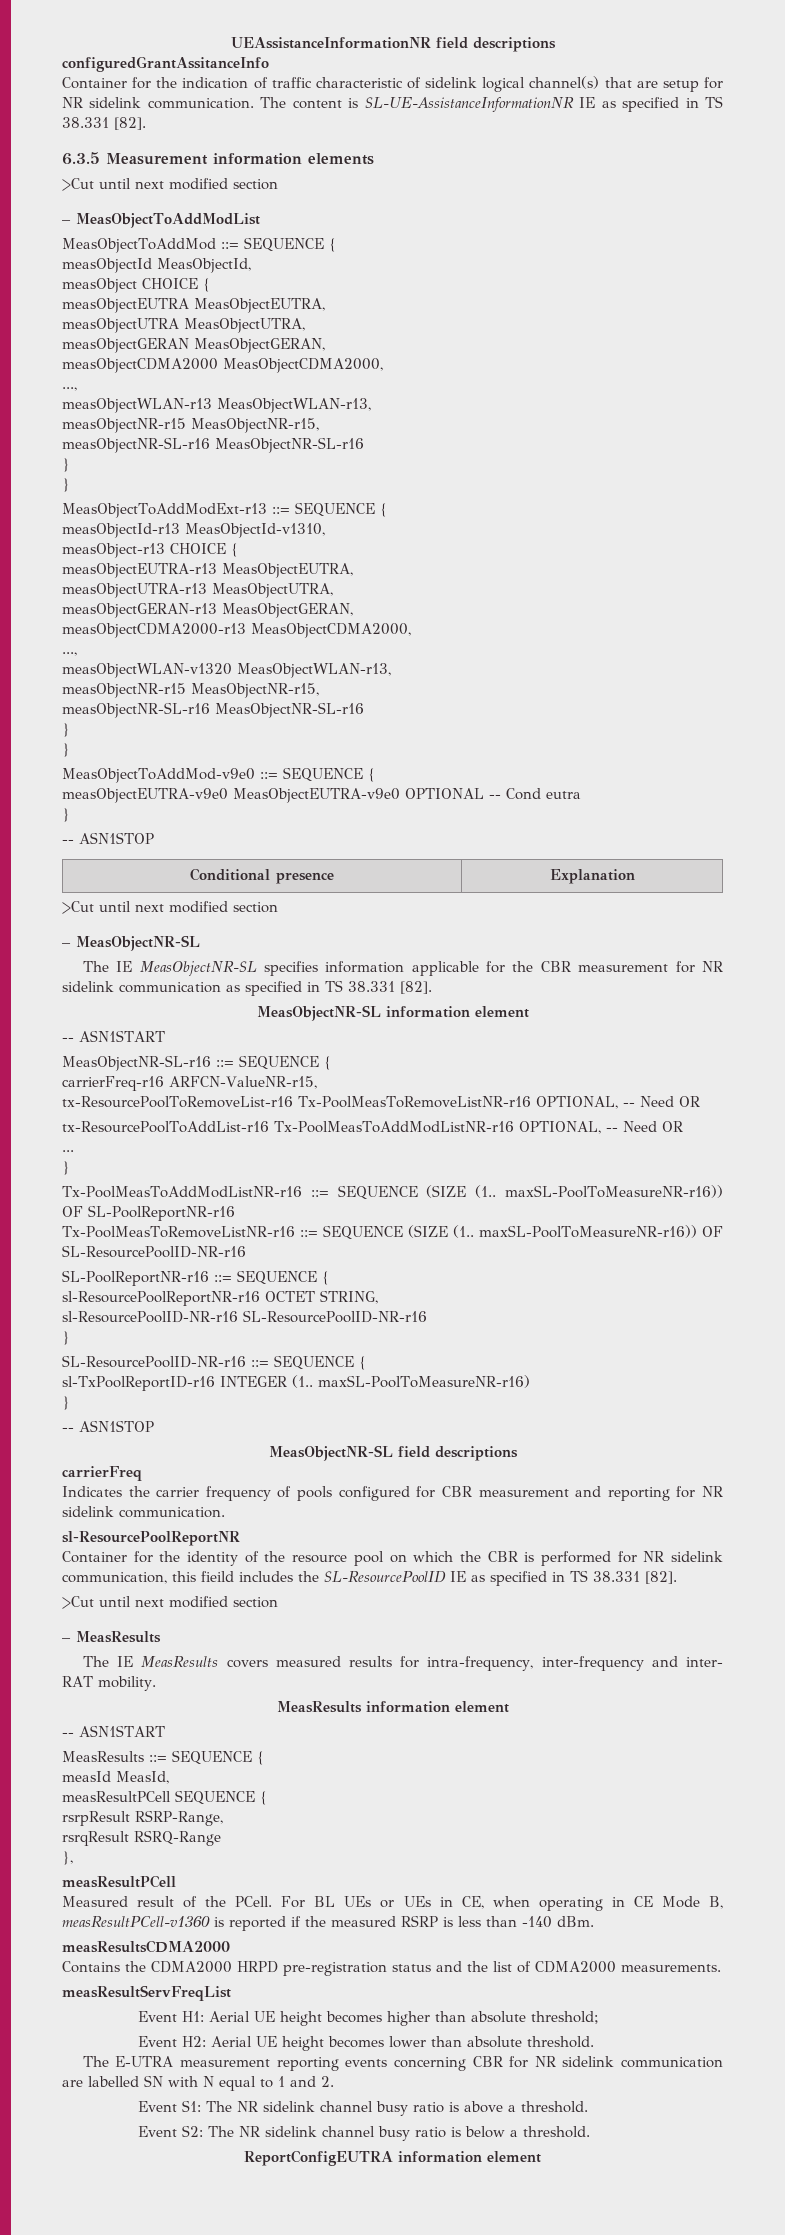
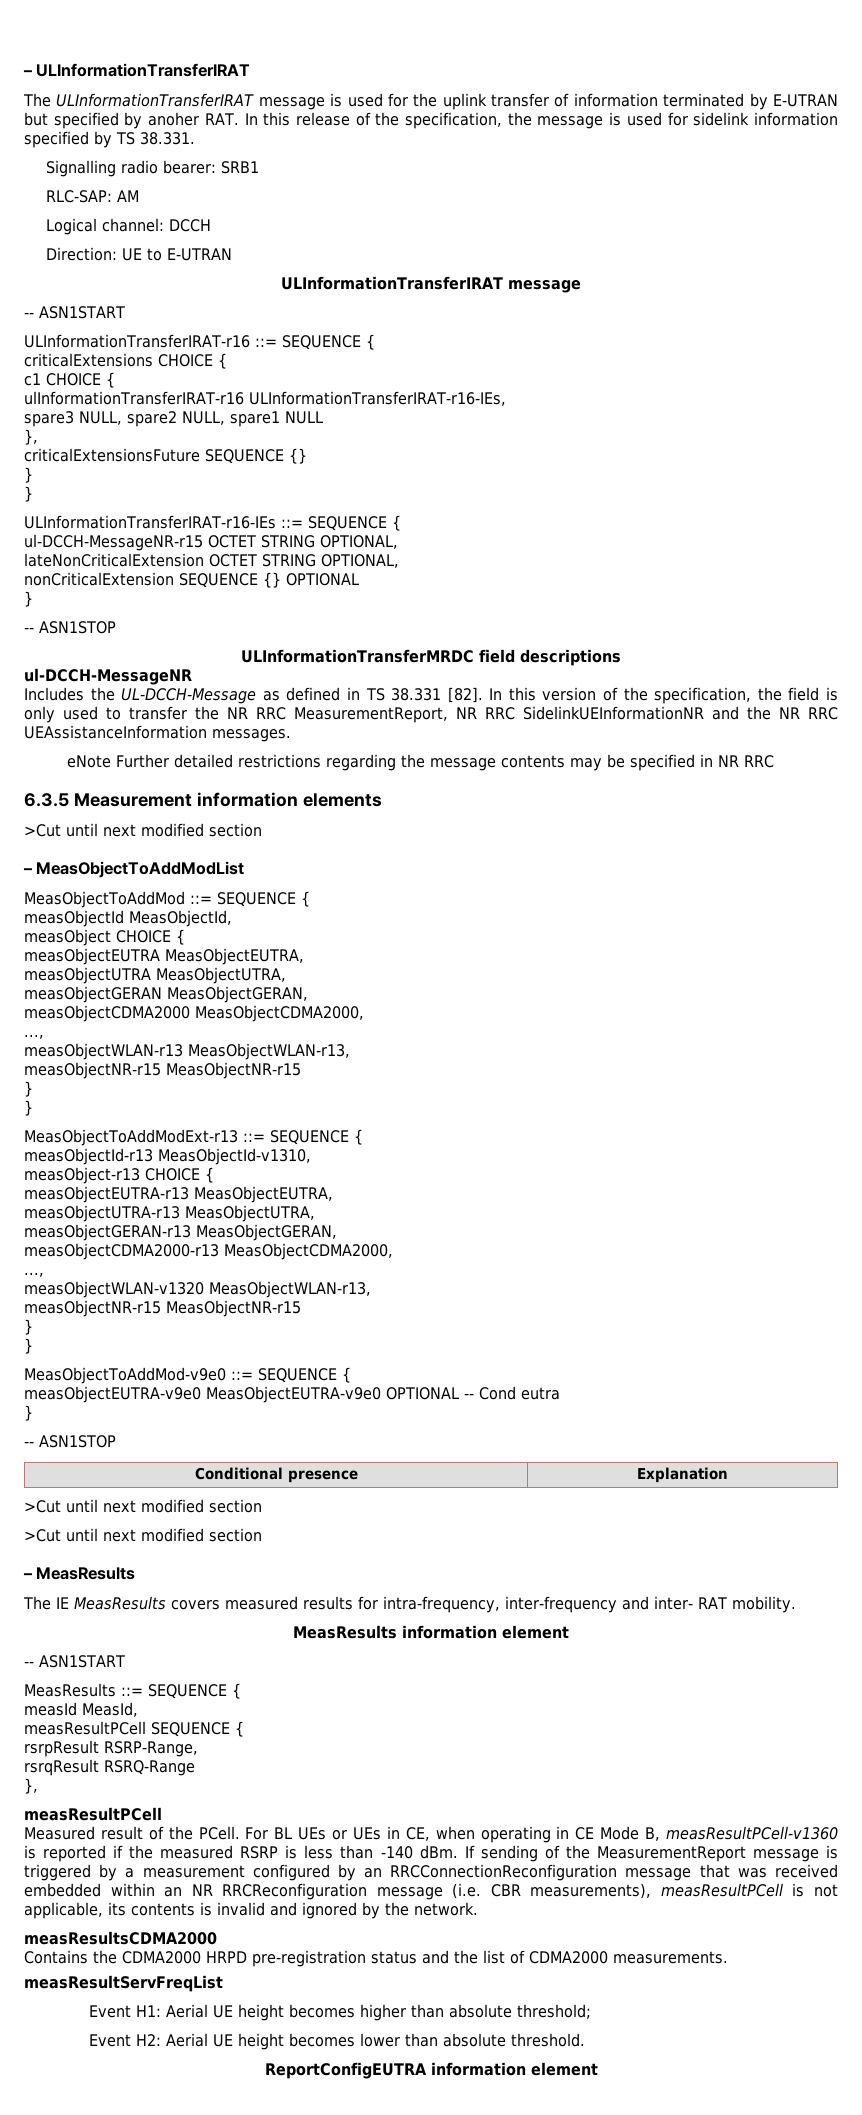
- UEAssistanceInformationNR field descriptions
- configuredGrantAssitanceInfo
- Container for the indication of traffic characteristic of sidelink logical channel(s) that are setup for NR sidelink communication. The content is SL-UE-AssistanceInformationNR IE as specified in TS 38.331 [82].
+ – ULInformationTransferIRAT
+ The ULInformationTransferIRAT message is used for the uplink transfer of information terminated by E-UTRAN but specified by anoher RAT. In this release of the specification, the message is used for sidelink information specified by TS 38.331.
+ Signalling radio bearer: SRB1
+ RLC-SAP: AM
+ Logical channel: DCCH
+ Direction: UE to E-UTRAN
+ ULInformationTransferIRAT message
+ -- ASN1START
+ ULInformationTransferIRAT-r16 ::= SEQUENCE {
+ criticalExtensions CHOICE {
+ c1 CHOICE {
+ ulInformationTransferIRAT-r16 ULInformationTransferIRAT-r16-IEs,
+ spare3 NULL, spare2 NULL, spare1 NULL
+ },
+ criticalExtensionsFuture SEQUENCE {}
+ }
+ }
+ ULInformationTransferIRAT-r16-IEs ::= SEQUENCE {
+ ul-DCCH-MessageNR-r15 OCTET STRING OPTIONAL,
+ lateNonCriticalExtension OCTET STRING OPTIONAL,
+ nonCriticalExtension SEQUENCE {} OPTIONAL
+ }
+ -- ASN1STOP
+ ULInformationTransferMRDC field descriptions
+ ul-DCCH-MessageNR
+ Includes the UL-DCCH-Message as defined in TS 38.331 [82]. In this version of the specification, the field is only used to transfer the NR RRC MeasurementReport, NR RRC SidelinkUEInformationNR and the NR RRC UEAssistanceInformation messages.
+ eNote Further detailed restrictions regarding the message contents may be specified in NR RRC
  measObjectWLAN-r13 MeasObjectWLAN-r13,
- measObjectNR-r15 MeasObjectNR-r15,
- measObjectNR-SL-r16 MeasObjectNR-SL-r16
+ measObjectNR-r15 MeasObjectNR-r15
  measObjectWLAN-v1320 MeasObjectWLAN-r13,
- measObjectNR-r15 MeasObjectNR-r15,
- measObjectNR-SL-r16 MeasObjectNR-SL-r16
+ measObjectNR-r15 MeasObjectNR-r15
- – MeasObjectNR-SL
- The IE MeasObjectNR-SL specifies information applicable for the CBR measurement for NR sidelink communication as specified in TS 38.331 [82].
- MeasObjectNR-SL information element
- -- ASN1START
- MeasObjectNR-SL-r16 ::= SEQUENCE {
- carrierFreq-r16 ARFCN-ValueNR-r15,
- tx-ResourcePoolToRemoveList-r16 Tx-PoolMeasToRemoveListNR-r16 OPTIONAL, -- Need OR
- tx-ResourcePoolToAddList-r16 Tx-PoolMeasToAddModListNR-r16 OPTIONAL, -- Need OR
- ...
- }
- Tx-PoolMeasToAddModListNR-r16 ::= SEQUENCE (SIZE (1.. maxSL-PoolToMeasureNR-r16)) OF SL-PoolReportNR-r16
- Tx-PoolMeasToRemoveListNR-r16 ::= SEQUENCE (SIZE (1.. maxSL-PoolToMeasureNR-r16)) OF SL-ResourcePoolID-NR-r16
- SL-PoolReportNR-r16 ::= SEQUENCE {
- sl-ResourcePoolReportNR-r16 OCTET STRING,
- sl-ResourcePoolID-NR-r16 SL-ResourcePoolID-NR-r16
- }
- SL-ResourcePoolID-NR-r16 ::= SEQUENCE {
- sl-TxPoolReportID-r16 INTEGER (1.. maxSL-PoolToMeasureNR-r16)
- }
- -- ASN1STOP
- MeasObjectNR-SL field descriptions
- carrierFreq
- Indicates the carrier frequency of pools configured for CBR measurement and reporting for NR sidelink communication.
- sl-ResourcePoolReportNR
- Container for the identity of the resource pool on which the CBR is performed for NR sidelink communication, this fieild includes the SL-ResourcePoolID IE as specified in TS 38.331 [82].
+ If sending of the MeasurementReport message is triggered by a measurement configured by an RRCConnectionReconfiguration message that was received embedded within an NR RRCReconfiguration message (i.e. CBR measurements), measResultPCell is not applicable, its contents is invalid and ignored by the network.
- The E-UTRA measurement reporting events concerning CBR for NR sidelink communication are labelled SN with N equal to 1 and 2.
- Event S1: The NR sidelink channel busy ratio is above a threshold.
- Event S2: The NR sidelink channel busy ratio is below a threshold.

